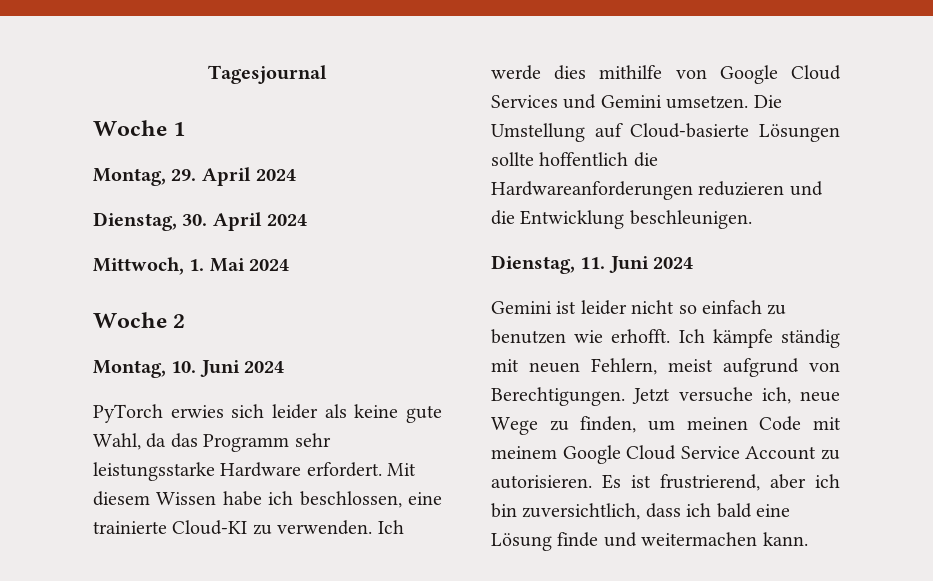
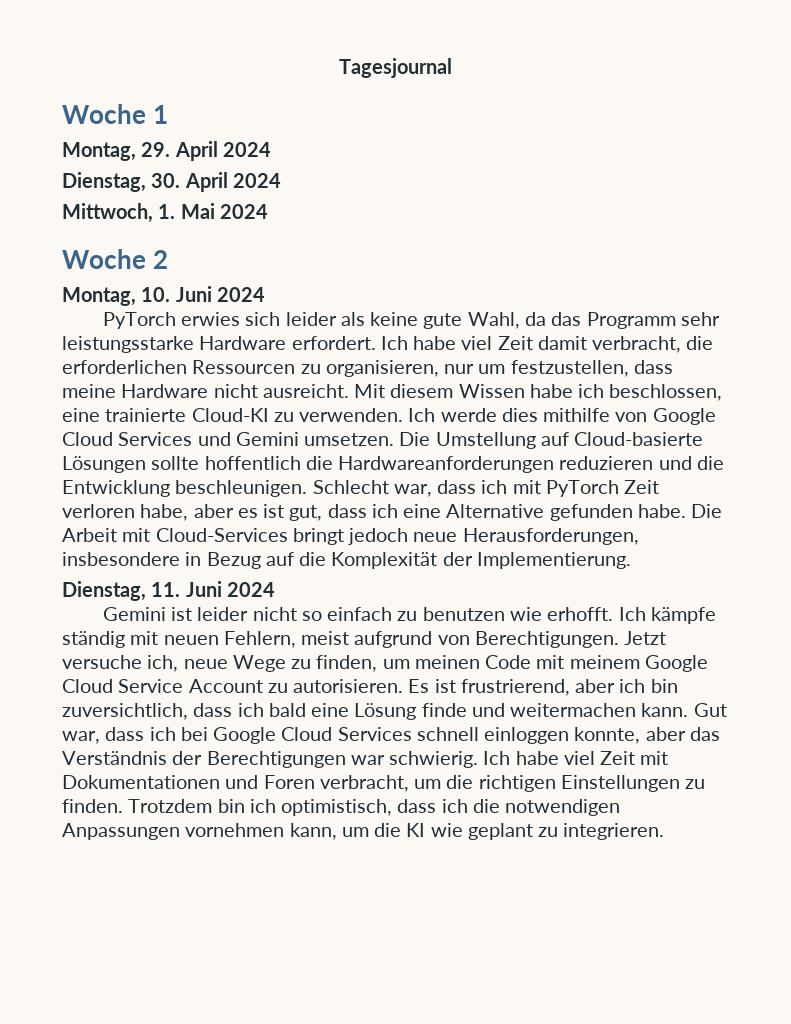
+ Ich habe viel Zeit damit verbracht, die erforderlichen Ressourcen zu organisieren, nur um festzustellen, dass meine Hardware nicht ausreicht.
+ Schlecht war, dass ich mit PyTorch Zeit verloren habe, aber es ist gut, dass ich eine Alternative gefunden habe. Die Arbeit mit Cloud-Services bringt jedoch neue Herausforderungen, insbesondere in Bezug auf die Komplexität der Implementierung.
+ Gut war, dass ich bei Google Cloud Services schnell einloggen konnte, aber das Verständnis der Berechtigungen war schwierig. Ich habe viel Zeit mit Dokumentationen und Foren verbracht, um die richtigen Einstellungen zu finden. Trotzdem bin ich optimistisch, dass ich die notwendigen Anpassungen vornehmen kann, um die KI wie geplant zu integrieren.

